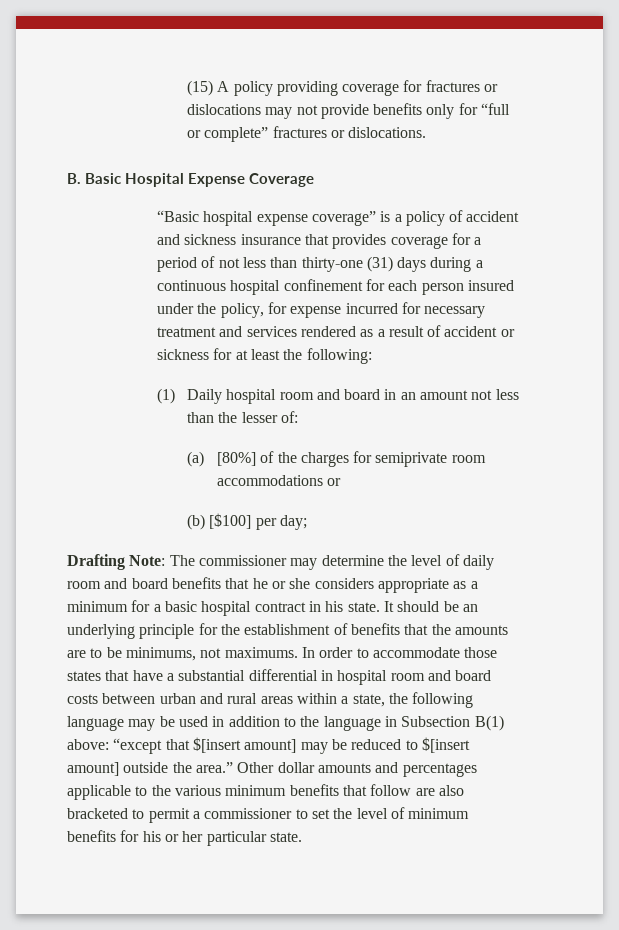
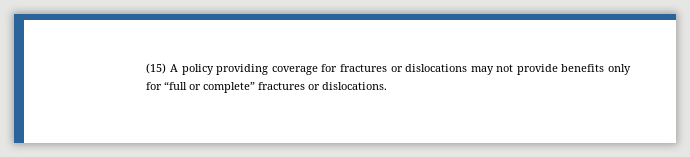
- B. Basic Hospital Expense Coverage
- “Basic hospital expense coverage” is a policy of accident and sickness insurance that provides coverage for a period of not less than thirty-one (31) days during a continuous hospital confinement for each person insured under the policy, for expense incurred for necessary treatment and services rendered as a result of accident or sickness for at least the following:
- (1) Daily hospital room and board in an amount not less than the lesser of:
- (a) [80%] of the charges for semiprivate room accommodations or
- (b) [$100] per day;
- Drafting Note: The commissioner may determine the level of daily room and board benefits that he or she considers appropriate as a minimum for a basic hospital contract in his state. It should be an underlying principle for the establishment of benefits that the amounts are to be minimums, not maximums. In order to accommodate those states that have a substantial differential in hospital room and board costs between urban and rural areas within a state, the following language may be used in addition to the language in Subsection B(1) above: “except that $[insert amount] may be reduced to $[insert amount] outside the area.” Other dollar amounts and percentages applicable to the various minimum benefits that follow are also bracketed to permit a commissioner to set the level of minimum benefits for his or her particular state.

